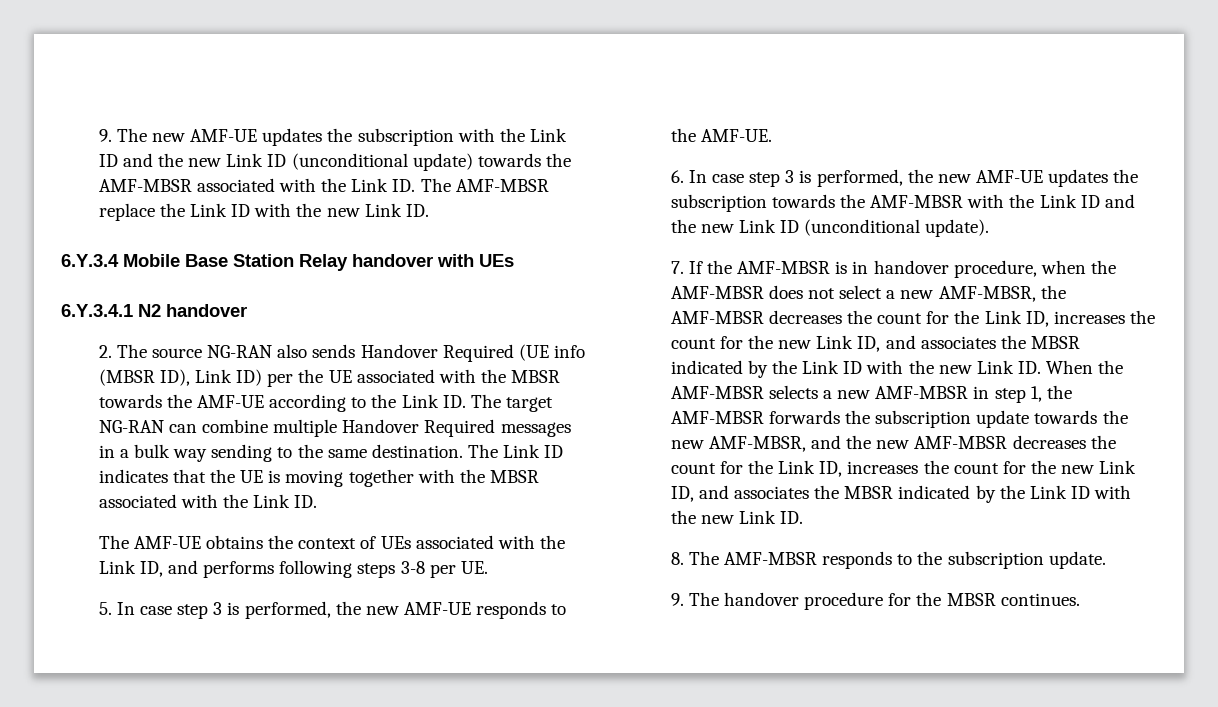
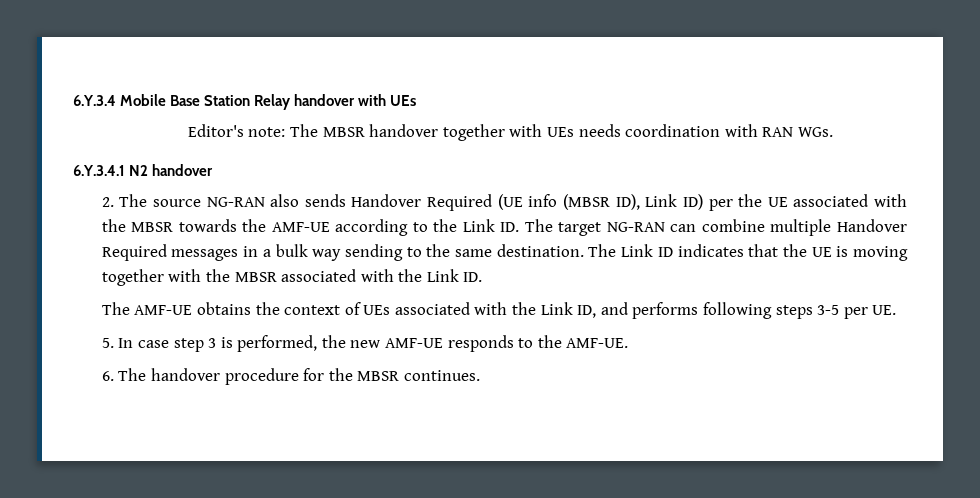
- 9. The new AMF-UE updates the subscription with the Link ID and the new Link ID (unconditional update) towards the AMF-MBSR associated with the Link ID. The AMF-MBSR replace the Link ID with the new Link ID.
+ Editor's note: The MBSR handover together with UEs needs coordination with RAN WGs.
- The AMF-UE obtains the context of UEs associated with the Link ID, and performs following steps 3-8 per UE.
+ The AMF-UE obtains the context of UEs associated with the Link ID, and performs following steps 3-5 per UE.
- 6. In case step 3 is performed, the new AMF-UE updates the subscription towards the AMF-MBSR with the Link ID and the new Link ID (unconditional update).
- 7. If the AMF-MBSR is in handover procedure, when the AMF-MBSR does not select a new AMF-MBSR, the AMF-MBSR decreases the count for the Link ID, increases the count for the new Link ID, and associates the MBSR indicated by the Link ID with the new Link ID. When the AMF-MBSR selects a new AMF-MBSR in step 1, the AMF-MBSR forwards the subscription update towards the new AMF-MBSR, and the new AMF-MBSR decreases the count for the Link ID, increases the count for the new Link ID, and associates the MBSR indicated by the Link ID with the new Link ID.
- 8. The AMF-MBSR responds to the subscription update.
- 9. The handover procedure for the MBSR continues.
+ 6. The handover procedure for the MBSR continues.

